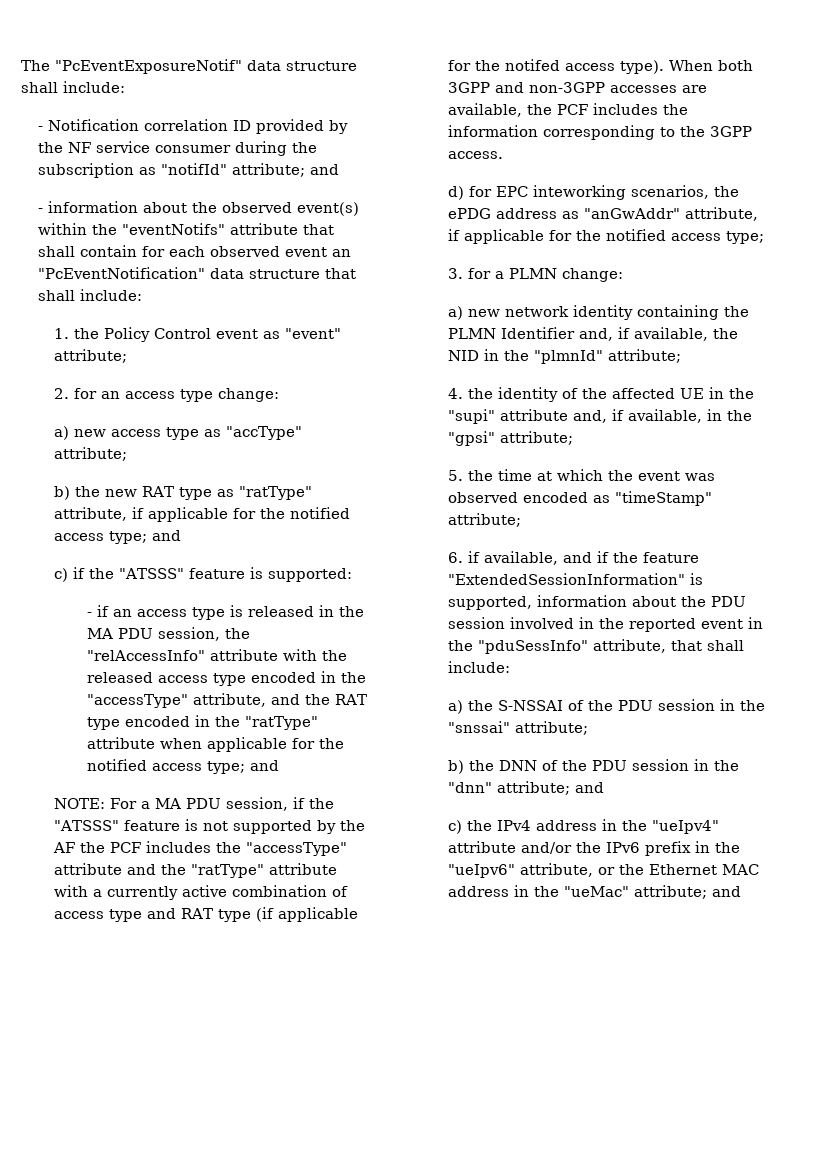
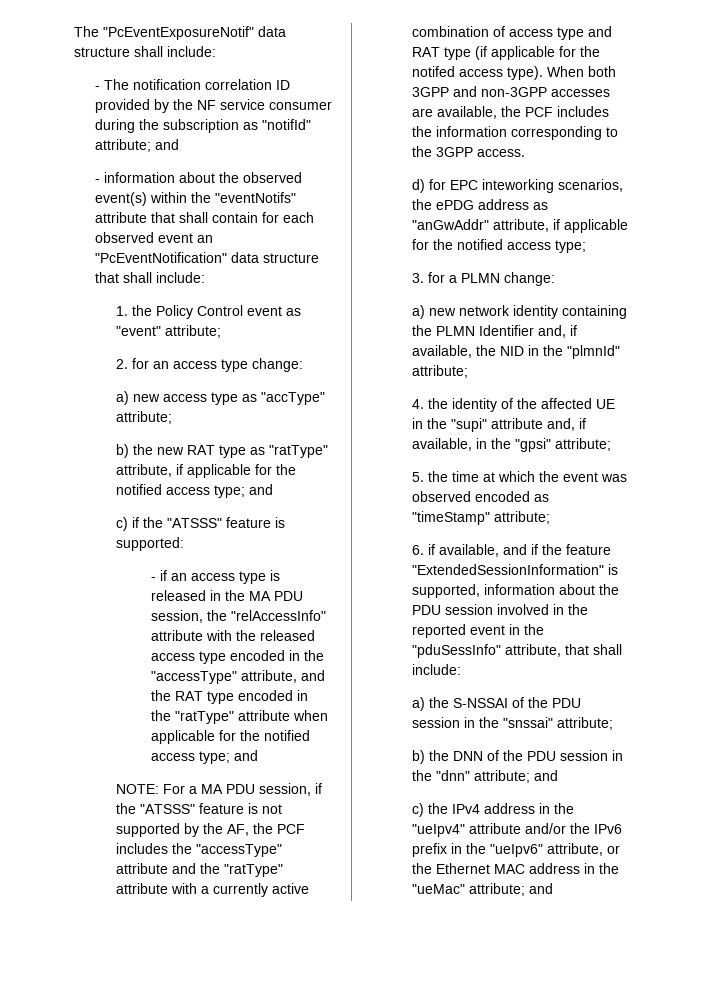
- - Notification correlation ID provided by the NF service consumer during the subscription as "notifId" attribute; and
+ - The notification correlation ID provided by the NF service consumer during the subscription as "notifId" attribute; and
- NOTE: For a MA PDU session, if the "ATSSS" feature is not supported by the AF the PCF includes the "accessType" attribute and the "ratType" attribute with a currently active combination of access type and RAT type (if applicable for the notifed access type).
+ NOTE: For a MA PDU session, if the "ATSSS" feature is not supported by the AF, the PCF includes the "accessType" attribute and the "ratType" attribute with a currently active combination of access type and RAT type (if applicable for the notifed access type).

